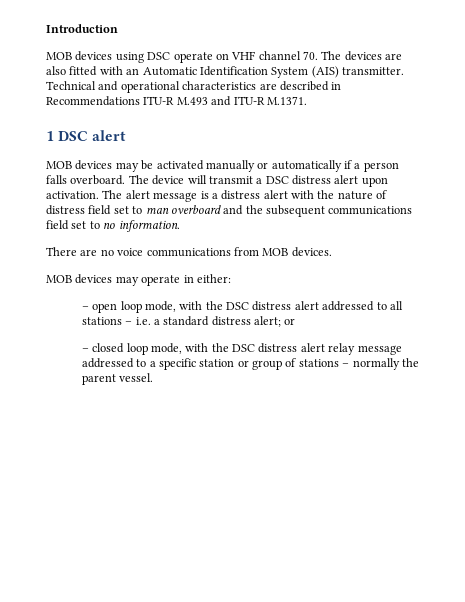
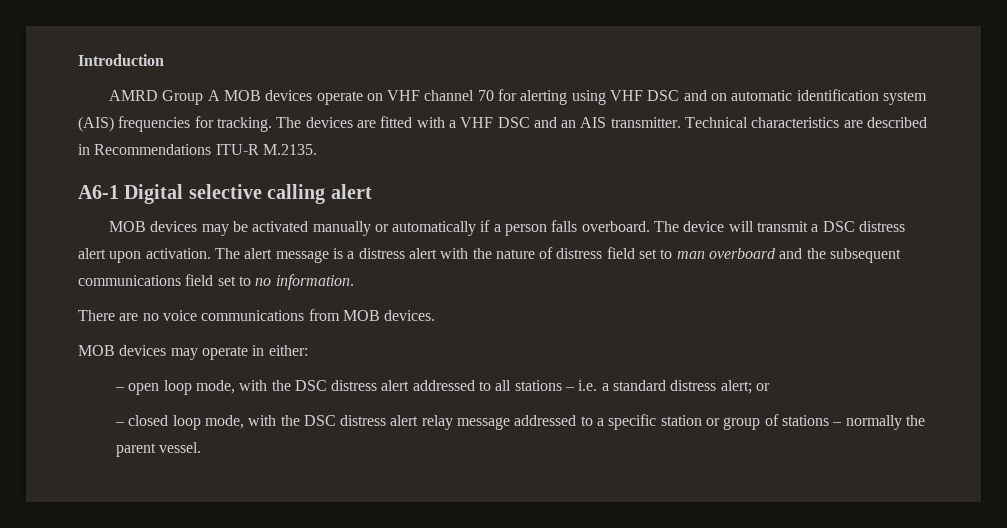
- MOB devices using DSC operate on VHF channel 70. The devices are also fitted with an Automatic Identification System (AIS) transmitter. Technical and operational characteristics are described in Recommendations ITU-R M.493 and ITU-R M.1371.
- 1 DSC alert
+ AMRD Group A MOB devices operate on VHF channel 70 for alerting using VHF DSC and on automatic identification system (AIS) frequencies for tracking. The devices are fitted with a VHF DSC and an AIS transmitter. Technical characteristics are described in Recommendations ITU-R M.2135.
+ A6-1 Digital selective calling alert

